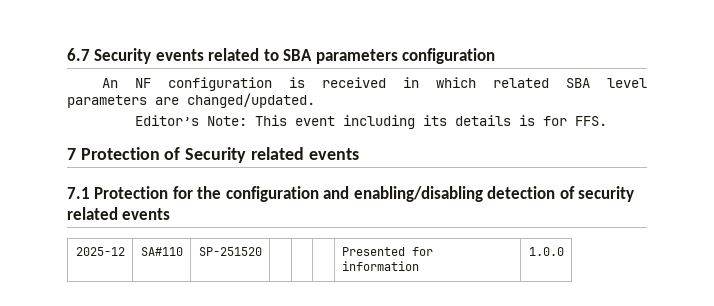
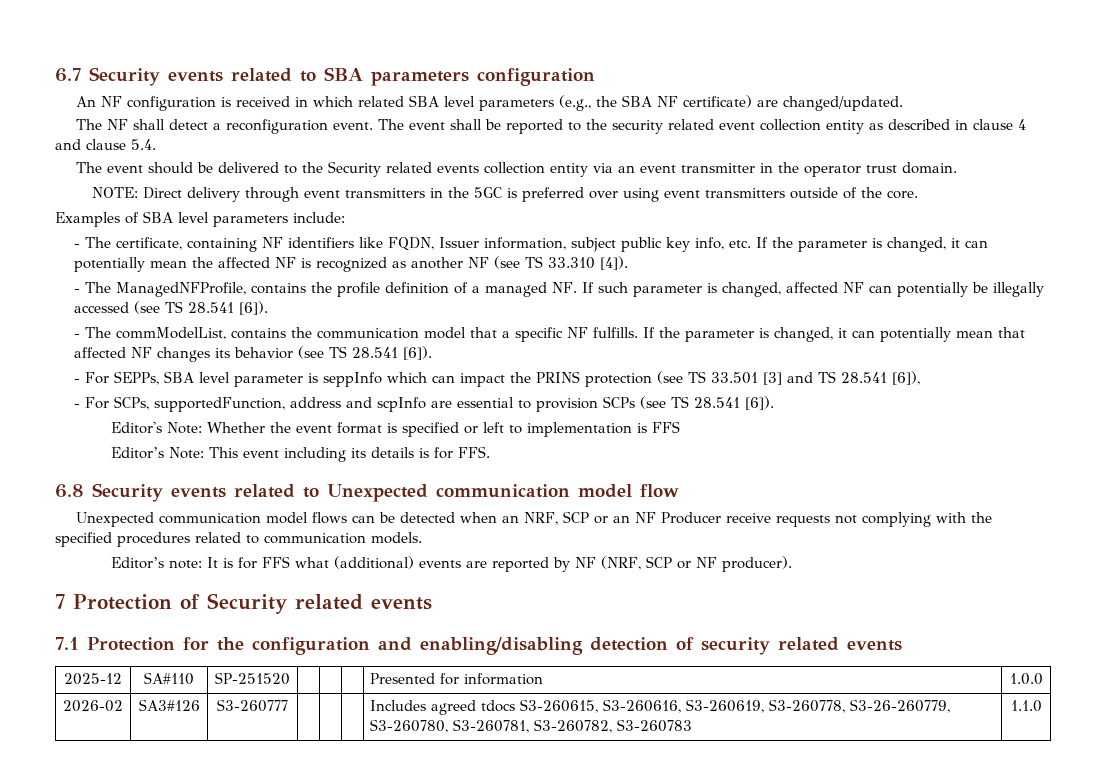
- An NF configuration is received in which related SBA level parameters are changed/updated.
+ An NF configuration is received in which related SBA level parameters (e.g., the SBA NF certificate) are changed/updated.
+ The NF shall detect a reconfiguration event. The event shall be reported to the security related event collection entity as described in clause 4 and clause 5.4.
+ The event should be delivered to the Security related events collection entity via an event transmitter in the operator trust domain.
+ NOTE: Direct delivery through event transmitters in the 5GC is preferred over using event transmitters outside of the core.
+ Examples of SBA level parameters include:
+ - The certificate, containing NF identifiers like FQDN, Issuer information, subject public key info, etc. If the parameter is changed, it can potentially mean the affected NF is recognized as another NF (see TS 33.310 [4]).
+ - The ManagedNFProfile, contains the profile definition of a managed NF. If such parameter is changed, affected NF can potentially be illegally accessed (see TS 28.541 [6]).
+ - The commModelList, contains the communication model that a specific NF fulfills. If the parameter is changed, it can potentially mean that affected NF changes its behavior (see TS 28.541 [6]).
+ - For SEPPs, SBA level parameter is seppInfo which can impact the PRINS protection (see TS 33.501 [3] and TS 28.541 [6]),
+ - For SCPs, supportedFunction, address and scpInfo are essential to provision SCPs (see TS 28.541 [6]).
+ Editor's Note: Whether the event format is specified or left to implementation is FFS
+ 6.8 Security events related to Unexpected communication model flow
+ Unexpected communication model flows can be detected when an NRF, SCP or an NF Producer receive requests not complying with the specified procedures related to communication models.
+ Editor’s note: It is for FFS what (additional) events are reported by NF (NRF, SCP or NF producer).
+ 2026-02 | SA3#126 | S3-260777 | | | | Includes agreed tdocs S3-260615, S3-260616, S3-260619, S3-260778, S3-26-260779, S3-260780, S3-260781, S3-260782, S3-260783 | 1.1.0

